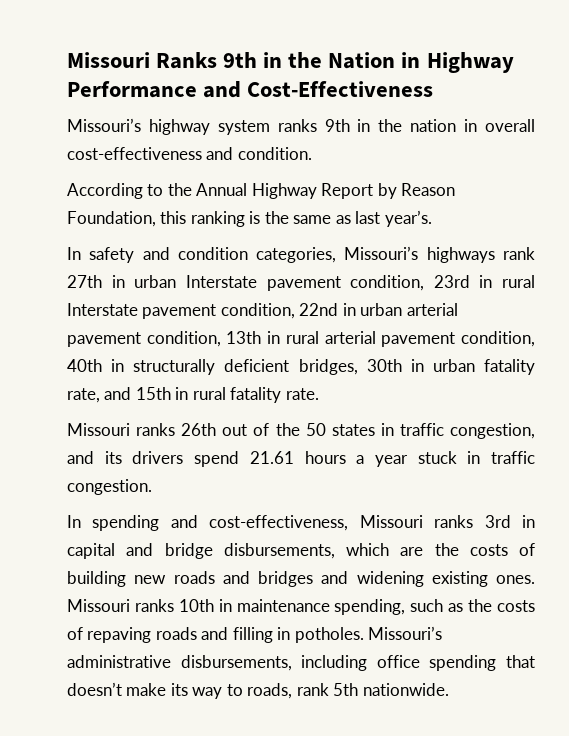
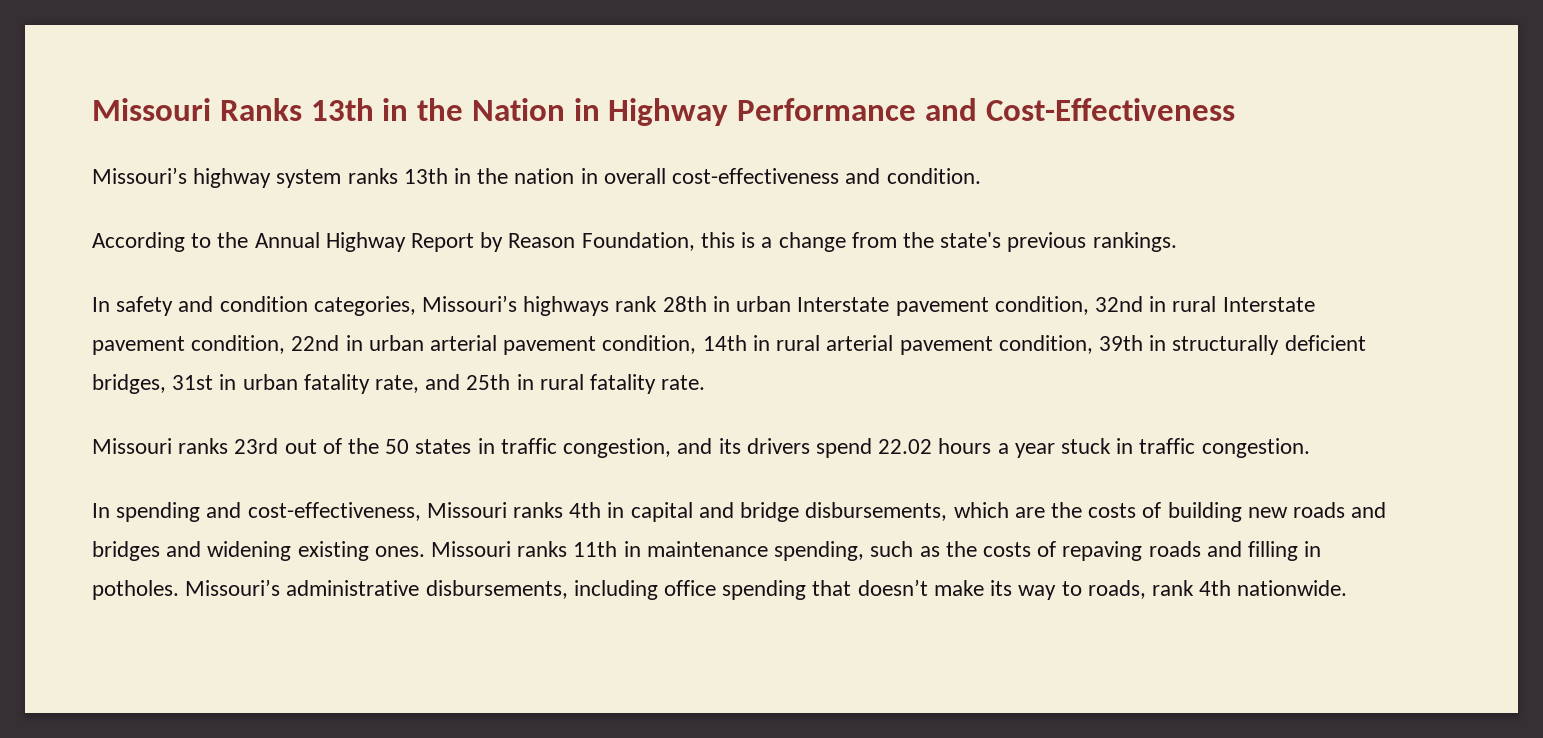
- Missouri Ranks 9th in the Nation in Highway Performance and Cost-Effectiveness
+ Missouri Ranks 13th in the Nation in Highway Performance and Cost-Effectiveness
- Missouri’s highway system ranks 9th in the nation in overall cost-effectiveness and condition.
+ Missouri’s highway system ranks 13th in the nation in overall cost-effectiveness and condition.
- According to the Annual Highway Report by Reason Foundation, this ranking is the same as last year’s.
+ According to the Annual Highway Report by Reason Foundation, this is a change from the state's previous rankings.
- In safety and condition categories, Missouri’s highways rank 27th in urban Interstate pavement condition, 23rd in rural Interstate pavement condition, 22nd in urban arterial pavement condition, 13th in rural arterial pavement condition, 40th in structurally deficient bridges, 30th in urban fatality rate, and 15th in rural fatality rate.
+ In safety and condition categories, Missouri’s highways rank 28th in urban Interstate pavement condition, 32nd in rural Interstate pavement condition, 22nd in urban arterial pavement condition, 14th in rural arterial pavement condition, 39th in structurally deficient bridges, 31st in urban fatality rate, and 25th in rural fatality rate.
- Missouri ranks 26th out of the 50 states in traffic congestion, and its drivers spend 21.61 hours a year stuck in traffic congestion.
+ Missouri ranks 23rd out of the 50 states in traffic congestion, and its drivers spend 22.02 hours a year stuck in traffic congestion.
- In spending and cost-effectiveness, Missouri ranks 3rd in capital and bridge disbursements, which are the costs of building new roads and bridges and widening existing ones.
+ In spending and cost-effectiveness, Missouri ranks 4th in capital and bridge disbursements, which are the costs of building new roads and bridges and widening existing ones.
- Missouri ranks 10th in maintenance spending, such as the costs of repaving roads and filling in potholes.
+ Missouri ranks 11th in maintenance spending, such as the costs of repaving roads and filling in potholes.
- Missouri’s administrative disbursements, including office spending that doesn’t make its way to roads, rank 5th nationwide.
+ Missouri’s administrative disbursements, including office spending that doesn’t make its way to roads, rank 4th nationwide.

